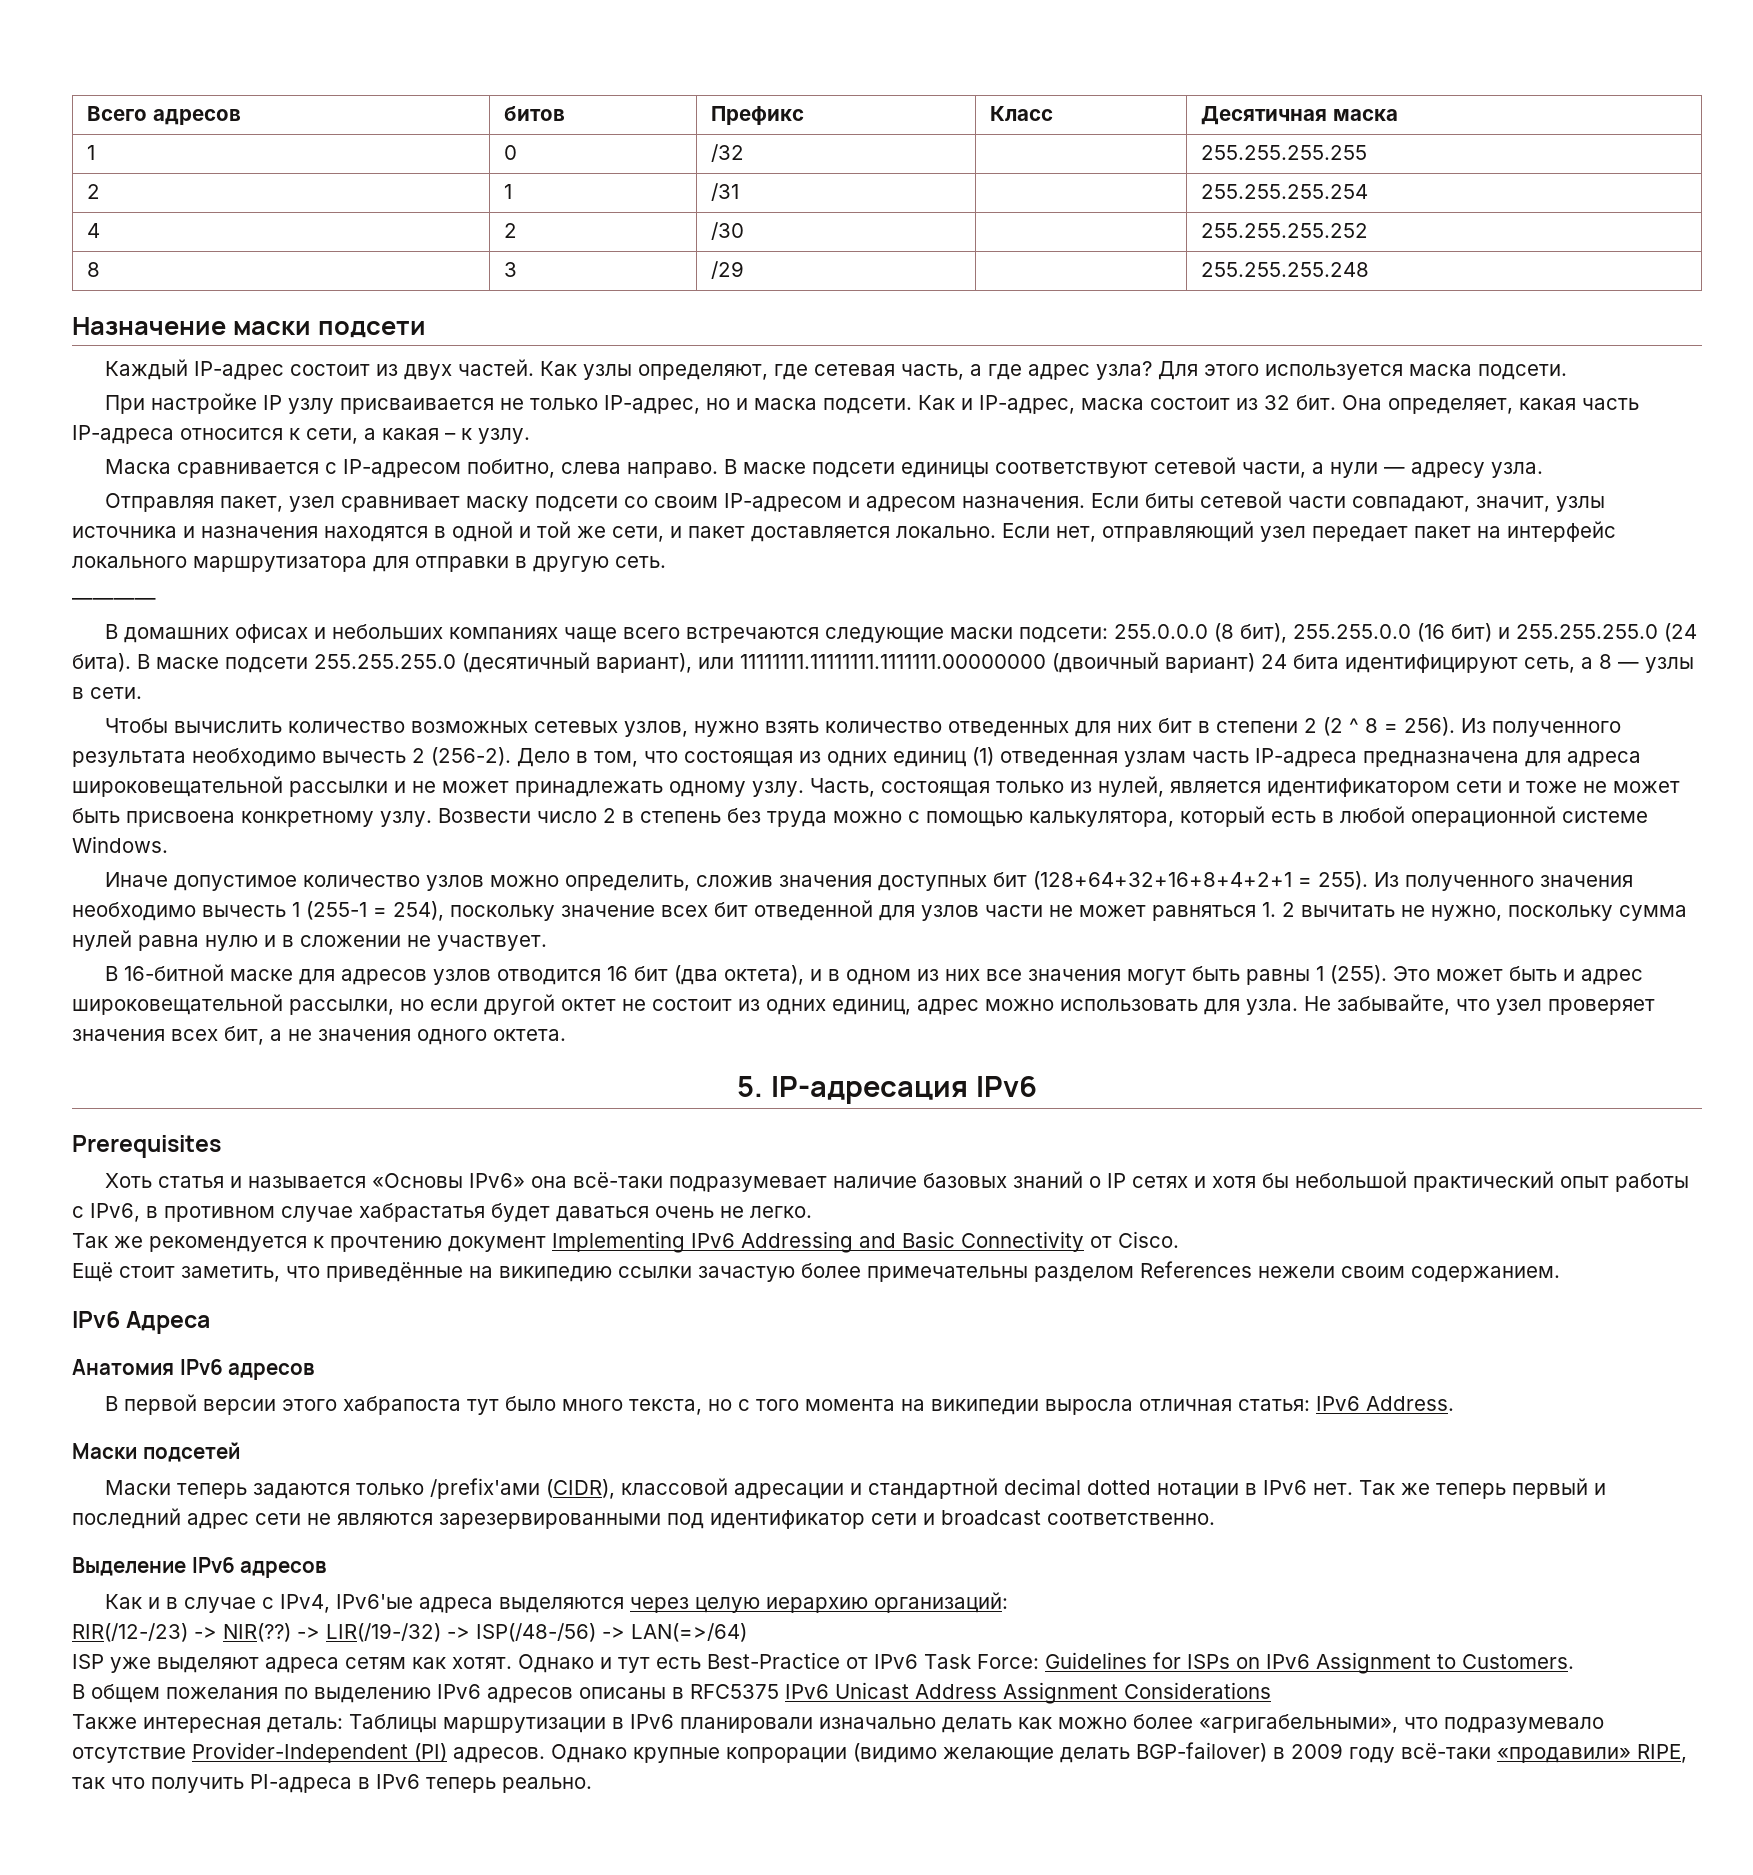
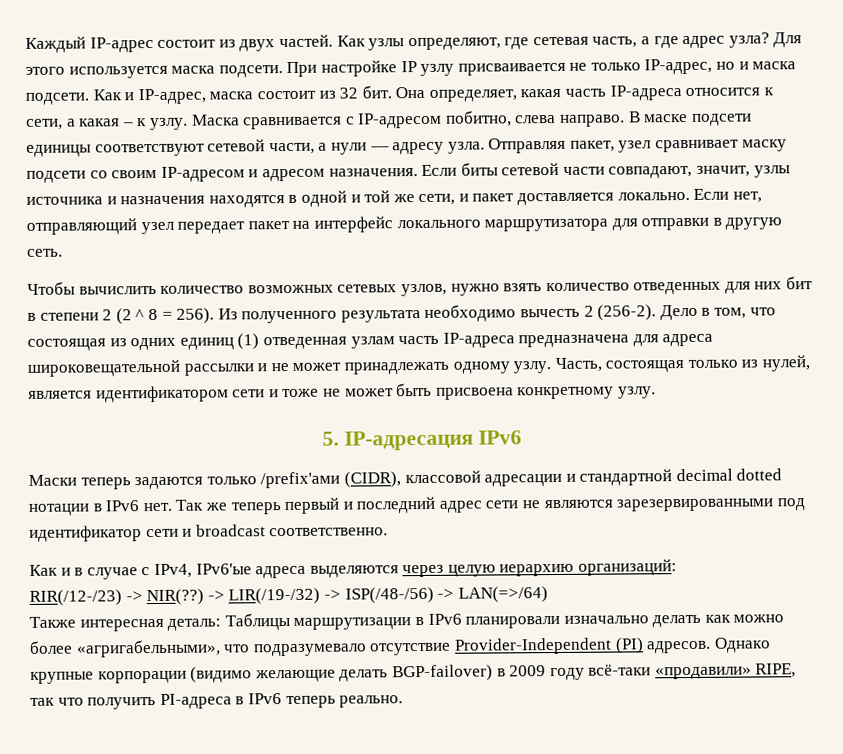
- Всего адресов | битов | Префикс | Класс | Десятичная маска
- 1 | 0 | /32 | | 255.255.255.255
- 2 | 1 | /31 | | 255.255.255.254
- 4 | 2 | /30 | | 255.255.255.252
- 8 | 3 | /29 | | 255.255.255.248
- Назначение маски подсети
- Для этого используется маска подсети.
- При настройке IP узлу присваивается не только IP-адрес, но и маска подсети.
+ Для этого используется маска подсети. При настройке IP узлу присваивается не только IP-адрес, но и маска подсети.
- Она определяет, какая часть IP-адреса относится к сети, а какая – к узлу.
- Маска сравнивается с IP-адресом побитно, слева направо.
+ Она определяет, какая часть IP-адреса относится к сети, а какая – к узлу. Маска сравнивается с IP-адресом побитно, слева направо.
- В маске подсети единицы соответствуют сетевой части, а нули — адресу узла.
- Отправляя пакет, узел сравнивает маску подсети со своим IP-адресом и адресом назначения.
+ В маске подсети единицы соответствуют сетевой части, а нули — адресу узла. Отправляя пакет, узел сравнивает маску подсети со своим IP-адресом и адресом назначения.
- ————
- В домашних офисах и небольших компаниях чаще всего встречаются следующие маски подсети: 255.0.0.0 (8 бит), 255.255.0.0 (16 бит) и 255.255.255.0 (24 бита). В маске подсети 255.255.255.0 (десятичный вариант), или 11111111.11111111.1111111.00000000 (двоичный вариант) 24 бита идентифицируют сеть, а 8 — узлы в сети.
- Часть, состоящая только из нулей, является идентификатором сети и тоже не может быть присвоена конкретному узлу. Возвести число 2 в степень без труда можно с помощью калькулятора, который есть в любой операционной системе Windows.
- Иначе допустимое количество узлов можно определить, сложив значения доступных бит (128+64+32+16+8+4+2+1 = 255). Из полученного значения необходимо вычесть 1 (255-1 = 254), поскольку значение всех бит отведенной для узлов части не может равняться 1. 2 вычитать не нужно, поскольку сумма нулей равна нулю и в сложении не участвует.
- В 16-битной маске для адресов узлов отводится 16 бит (два октета), и в одном из них все значения могут быть равны 1 (255). Это может быть и адрес широковещательной рассылки, но если другой октет не состоит из одних единиц, адрес можно использовать для узла. Не забывайте, что узел проверяет значения всех бит, а не значения одного октета.
+ Часть, состоящая только из нулей, является идентификатором сети и тоже не может быть присвоена конкретному узлу.
  5. IP-адресация IPv6
- Prerequisites
- Хоть статья и называется «Основы IPv6» она всё-таки подразумевает наличие базовых знаний о IP сетях и хотя бы небольшой практический опыт работы с IPv6, в противном случае хабрастатья будет даваться очень не легко.
- Так же рекомендуется к прочтению документ Implementing IPv6 Addressing and Basic Connectivity от Cisco.
- Ещё стоит заметить, что приведённые на википедию ссылки зачастую более примечательны разделом References нежели своим содержанием.
- IPv6 Адреса
- Анатомия IPv6 адресов
- В первой версии этого хабрапоста тут было много текста, но с того момента на википедии выросла отличная статья: IPv6 Address.
- Маски подсетей
- Выделение IPv6 адресов
- ISP уже выделяют адреса сетям как хотят. Однако и тут есть Best-Practice от IPv6 Task Force: Guidelines for ISPs on IPv6 Assignment to Customers.
- В общем пожелания по выделению IPv6 адресов описаны в RFC5375 IPv6 Unicast Address Assignment Considerations
- Однако крупные копрорации (видимо желающие делать BGP-failover) в 2009 году всё-таки «продавили» RIPE, так что получить PI-адреса в IPv6 теперь реально.
+ Однако крупные корпорации (видимо желающие делать BGP-failover) в 2009 году всё-таки «продавили» RIPE, так что получить PI-адреса в IPv6 теперь реально.

